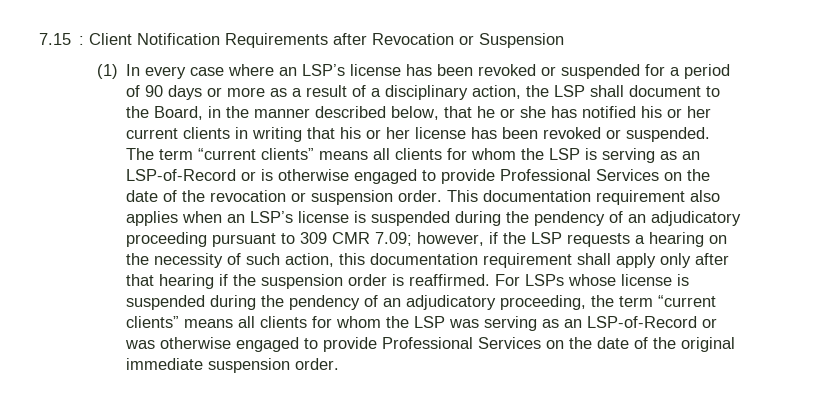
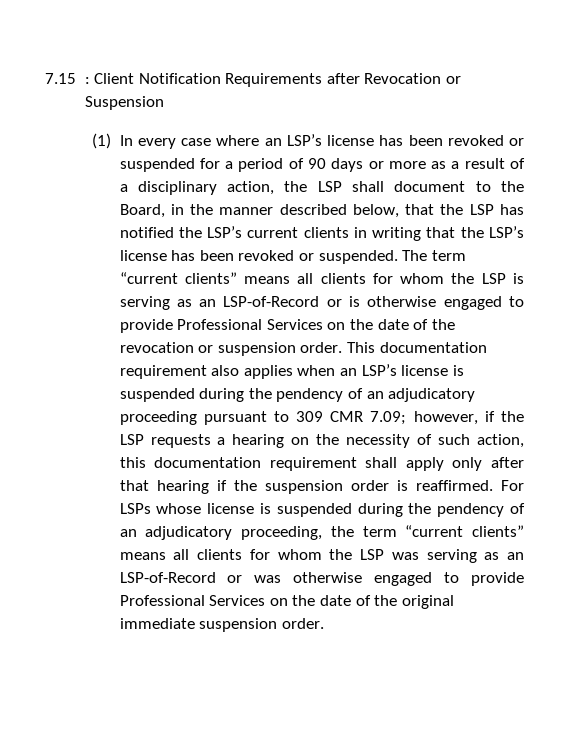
- (1) In every case where an LSP’s license has been revoked or suspended for a period of 90 days or more as a result of a disciplinary action, the LSP shall document to the Board, in the manner described below, that he or she has notified his or her current clients in writing that his or her license has been revoked or suspended.
+ (1) In every case where an LSP’s license has been revoked or suspended for a period of 90 days or more as a result of a disciplinary action, the LSP shall document to the Board, in the manner described below, that the LSP has notified the LSP’s current clients in writing that the LSP’s license has been revoked or suspended.

